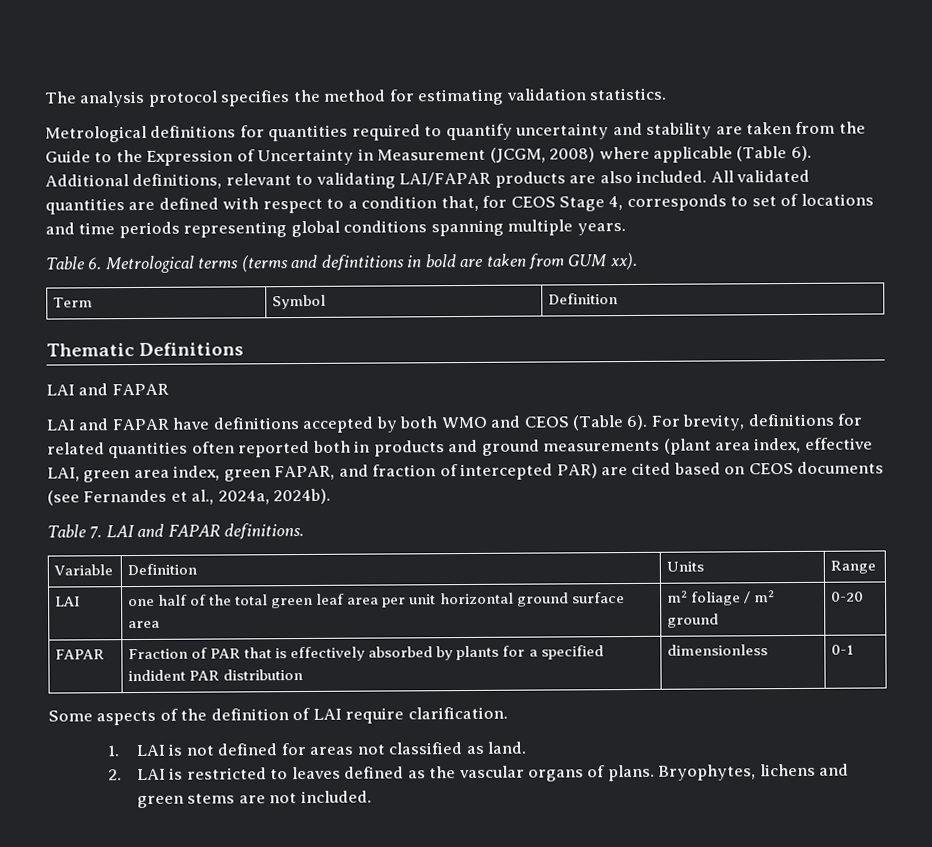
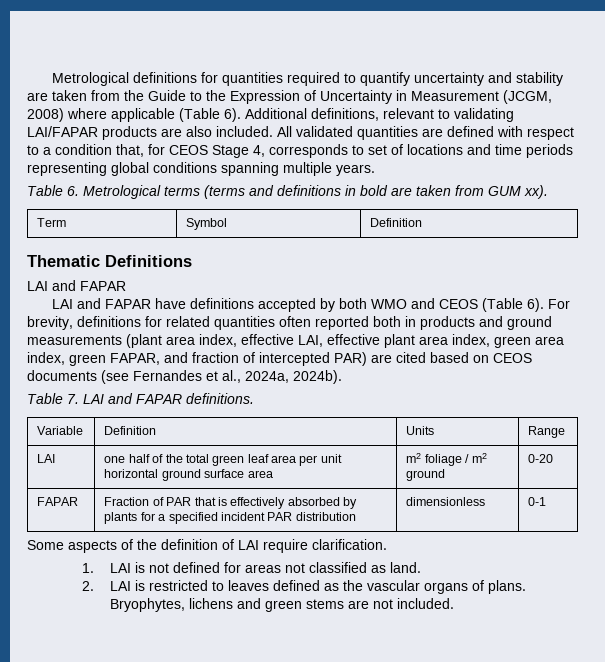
- The analysis protocol specifies the method for estimating validation statistics.
- Table 6. Metrological terms (terms and defintitions in bold are taken from GUM xx).
+ Table 6. Metrological terms (terms and definitions in bold are taken from GUM xx).
- For brevity, definitions for related quantities often reported both in products and ground measurements (plant area index, effective LAI, green area index, green FAPAR, and fraction of intercepted PAR) are cited based on CEOS documents (see Fernandes et al., 2024a, 2024b).
+ For brevity, definitions for related quantities often reported both in products and ground measurements (plant area index, effective LAI, effective plant area index, green area index, green FAPAR, and fraction of intercepted PAR) are cited based on CEOS documents (see Fernandes et al., 2024a, 2024b).
- FAPAR | Fraction of PAR that is effectively absorbed by plants for a specified indident PAR distribution | dimensionless | 0-1
+ FAPAR | Fraction of PAR that is effectively absorbed by plants for a specified incident PAR distribution | dimensionless | 0-1

